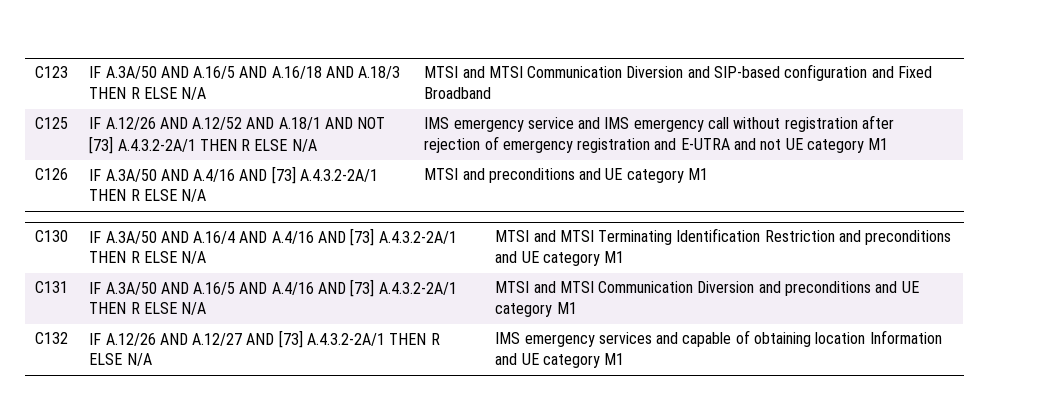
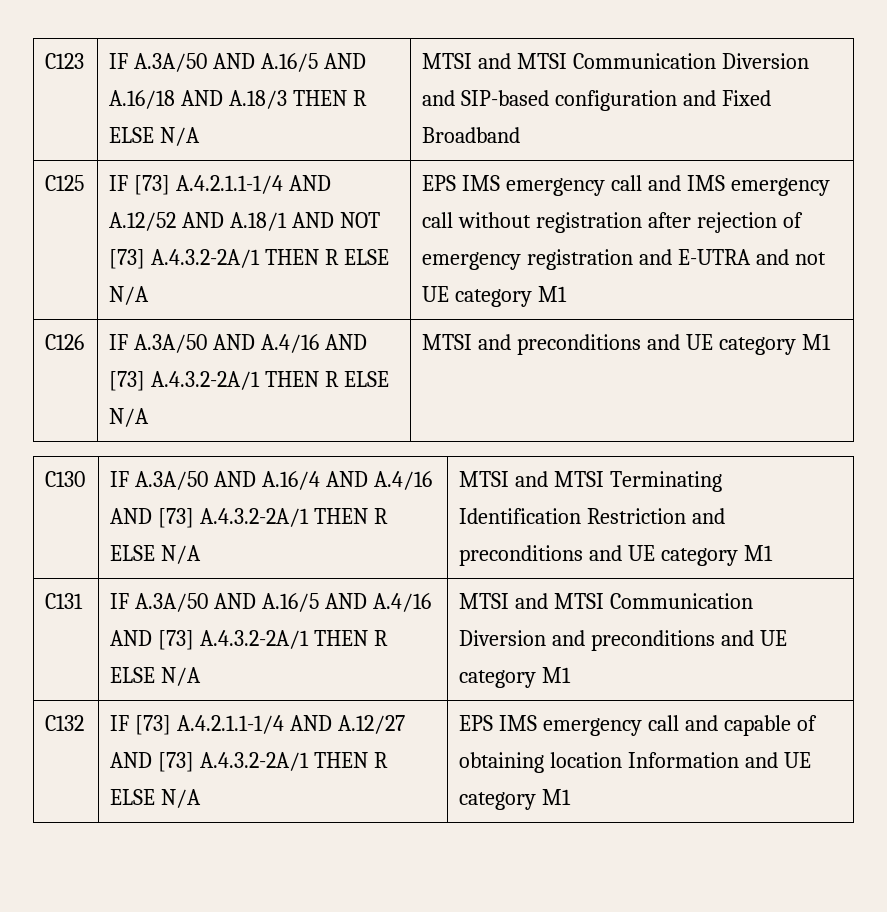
- C125 | IF A.12/26 AND A.12/52 AND A.18/1 AND NOT [73] A.4.3.2-2A/1 THEN R ELSE N/A | IMS emergency service and IMS emergency call without registration after rejection of emergency registration and E-UTRA and not UE category M1
+ C125 | IF [73] A.4.2.1.1-1/4 AND A.12/52 AND A.18/1 AND NOT [73] A.4.3.2-2A/1 THEN R ELSE N/A | EPS IMS emergency call and IMS emergency call without registration after rejection of emergency registration and E-UTRA and not UE category M1
- C132 | IF A.12/26 AND A.12/27 AND [73] A.4.3.2-2A/1 THEN R ELSE N/A | IMS emergency services and capable of obtaining location Information and UE category M1
+ C132 | IF [73] A.4.2.1.1-1/4 AND A.12/27 AND [73] A.4.3.2-2A/1 THEN R ELSE N/A | EPS IMS emergency call and capable of obtaining location Information and UE category M1

